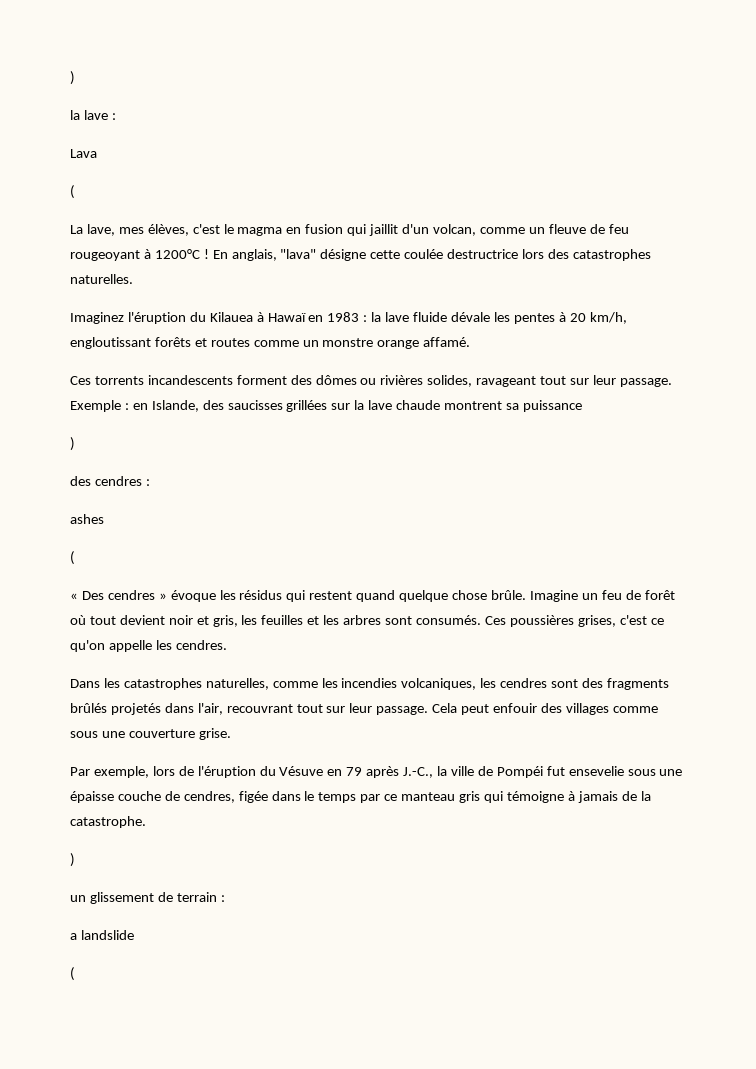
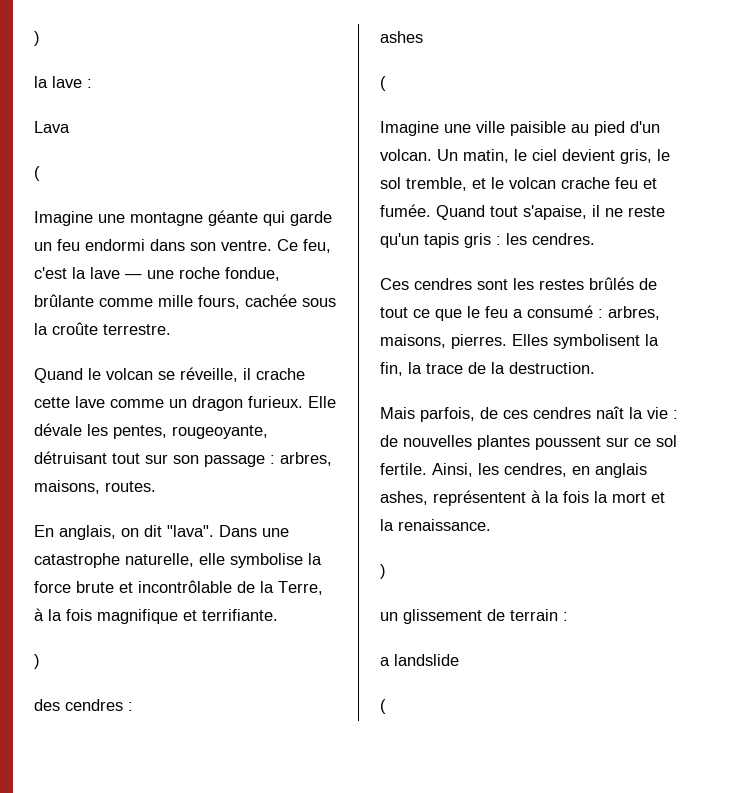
- La lave, mes élèves, c'est le magma en fusion qui jaillit d'un volcan, comme un fleuve de feu rougeoyant à 1200°C ! En anglais, "lava" désigne cette coulée destructrice lors des catastrophes naturelles.
- Imaginez l'éruption du Kilauea à Hawaï en 1983 : la lave fluide dévale les pentes à 20 km/h, engloutissant forêts et routes comme un monstre orange affamé.
- Ces torrents incandescents forment des dômes ou rivières solides, ravageant tout sur leur passage. Exemple : en Islande, des saucisses grillées sur la lave chaude montrent sa puissance
+ Imagine une montagne géante qui garde un feu endormi dans son ventre. Ce feu, c'est la lave — une roche fondue, brûlante comme mille fours, cachée sous la croûte terrestre.
+ Quand le volcan se réveille, il crache cette lave comme un dragon furieux. Elle dévale les pentes, rougeoyante, détruisant tout sur son passage : arbres, maisons, routes.
+ En anglais, on dit "lava". Dans une catastrophe naturelle, elle symbolise la force brute et incontrôlable de la Terre, à la fois magnifique et terrifiante.
- « Des cendres » évoque les résidus qui restent quand quelque chose brûle. Imagine un feu de forêt où tout devient noir et gris, les feuilles et les arbres sont consumés. Ces poussières grises, c'est ce qu'on appelle les cendres.
- Dans les catastrophes naturelles, comme les incendies volcaniques, les cendres sont des fragments brûlés projetés dans l'air, recouvrant tout sur leur passage. Cela peut enfouir des villages comme sous une couverture grise.
- Par exemple, lors de l'éruption du Vésuve en 79 après J.-C., la ville de Pompéi fut ensevelie sous une épaisse couche de cendres, figée dans le temps par ce manteau gris qui témoigne à jamais de la catastrophe.
+ Imagine une ville paisible au pied d'un volcan. Un matin, le ciel devient gris, le sol tremble, et le volcan crache feu et fumée. Quand tout s'apaise, il ne reste qu'un tapis gris : les cendres.
+ Ces cendres sont les restes brûlés de tout ce que le feu a consumé : arbres, maisons, pierres. Elles symbolisent la fin, la trace de la destruction.
+ Mais parfois, de ces cendres naît la vie : de nouvelles plantes poussent sur ce sol fertile. Ainsi, les cendres, en anglais ashes, représentent à la fois la mort et la renaissance.

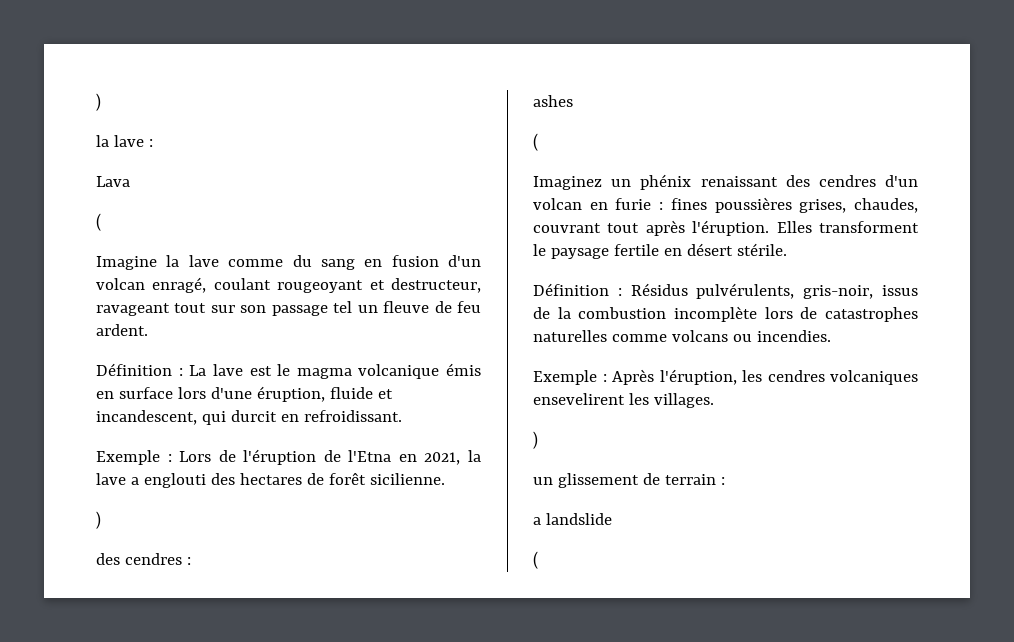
- Imagine une montagne géante qui garde un feu endormi dans son ventre. Ce feu, c'est la lave — une roche fondue, brûlante comme mille fours, cachée sous la croûte terrestre.
- Quand le volcan se réveille, il crache cette lave comme un dragon furieux. Elle dévale les pentes, rougeoyante, détruisant tout sur son passage : arbres, maisons, routes.
- En anglais, on dit "lava". Dans une catastrophe naturelle, elle symbolise la force brute et incontrôlable de la Terre, à la fois magnifique et terrifiante.
+ Imagine la lave comme du sang en fusion d'un volcan enragé, coulant rougeoyant et destructeur, ravageant tout sur son passage tel un fleuve de feu ardent.
+ Définition : La lave est le magma volcanique émis en surface lors d'une éruption, fluide et incandescent, qui durcit en refroidissant.
+ Exemple : Lors de l'éruption de l'Etna en 2021, la lave a englouti des hectares de forêt sicilienne.
- Imagine une ville paisible au pied d'un volcan. Un matin, le ciel devient gris, le sol tremble, et le volcan crache feu et fumée. Quand tout s'apaise, il ne reste qu'un tapis gris : les cendres.
- Ces cendres sont les restes brûlés de tout ce que le feu a consumé : arbres, maisons, pierres. Elles symbolisent la fin, la trace de la destruction.
- Mais parfois, de ces cendres naît la vie : de nouvelles plantes poussent sur ce sol fertile. Ainsi, les cendres, en anglais ashes, représentent à la fois la mort et la renaissance.
+ Imaginez un phénix renaissant des cendres d'un volcan en furie : fines poussières grises, chaudes, couvrant tout après l'éruption. Elles transforment le paysage fertile en désert stérile.
+ Définition : Résidus pulvérulents, gris-noir, issus de la combustion incomplète lors de catastrophes naturelles comme volcans ou incendies.
+ Exemple : Après l'éruption, les cendres volcaniques ensevelirent les villages.

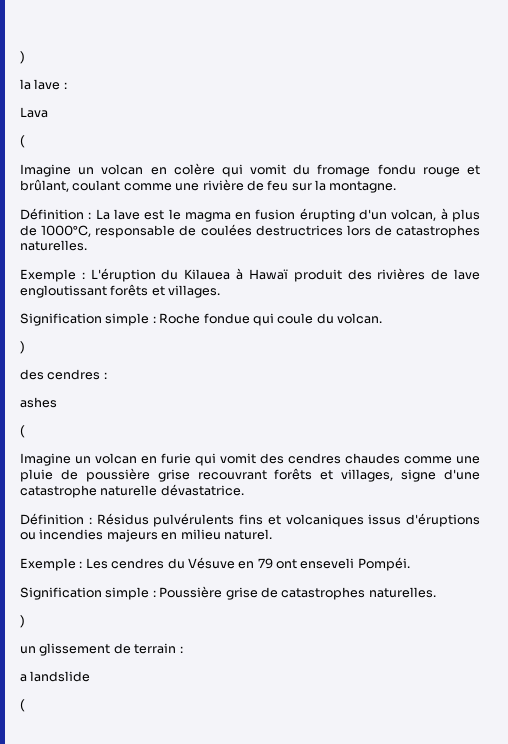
- Imagine la lave comme du sang en fusion d'un volcan enragé, coulant rougeoyant et destructeur, ravageant tout sur son passage tel un fleuve de feu ardent.
+ Imagine un volcan en colère qui vomit du fromage fondu rouge et brûlant, coulant comme une rivière de feu sur la montagne.
- Définition : La lave est le magma volcanique émis en surface lors d'une éruption, fluide et incandescent, qui durcit en refroidissant.
- Exemple : Lors de l'éruption de l'Etna en 2021, la lave a englouti des hectares de forêt sicilienne.
+ Définition : La lave est le magma en fusion érupting d'un volcan, à plus de 1000°C, responsable de coulées destructrices lors de catastrophes naturelles.
+ Exemple : L'éruption du Kilauea à Hawaï produit des rivières de lave engloutissant forêts et villages.
+ Signification simple : Roche fondue qui coule du volcan.
- Imaginez un phénix renaissant des cendres d'un volcan en furie : fines poussières grises, chaudes, couvrant tout après l'éruption. Elles transforment le paysage fertile en désert stérile.
- Définition : Résidus pulvérulents, gris-noir, issus de la combustion incomplète lors de catastrophes naturelles comme volcans ou incendies.
- Exemple : Après l'éruption, les cendres volcaniques ensevelirent les villages.
+ Imagine un volcan en furie qui vomit des cendres chaudes comme une pluie de poussière grise recouvrant forêts et villages, signe d'une catastrophe naturelle dévastatrice.
+ Définition : Résidus pulvérulents fins et volcaniques issus d'éruptions ou incendies majeurs en milieu naturel.
+ Exemple : Les cendres du Vésuve en 79 ont enseveli Pompéi.
+ Signification simple : Poussière grise de catastrophes naturelles.

